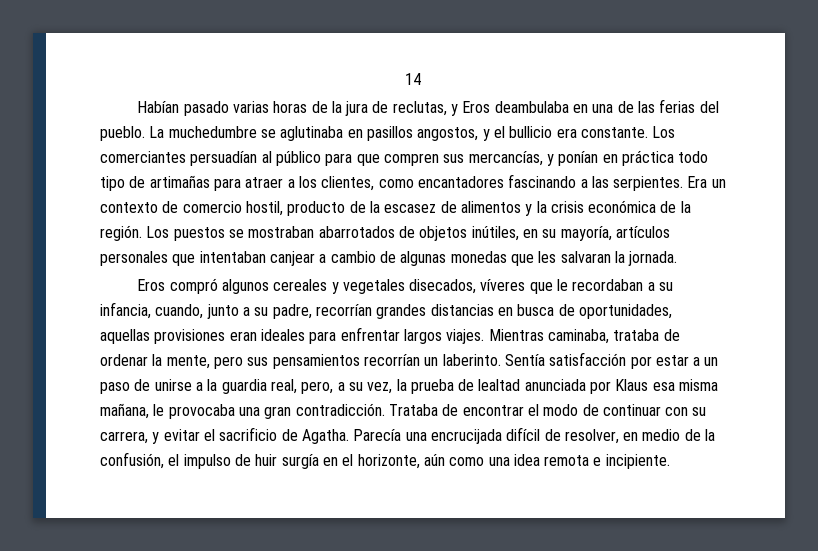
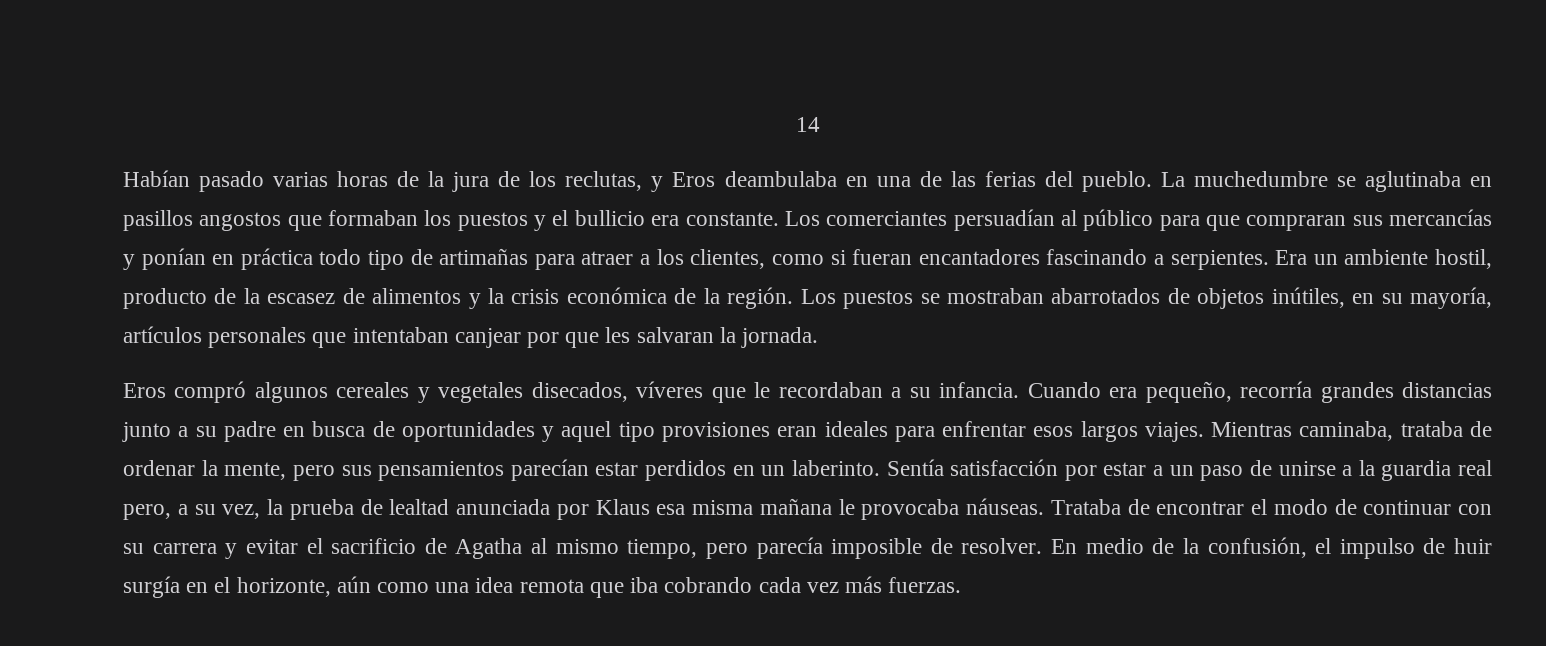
- Habían pasado varias horas de la jura de reclutas, y Eros deambulaba en una de las ferias del pueblo.
+ Habían pasado varias horas de la jura de los reclutas, y Eros deambulaba en una de las ferias del pueblo.
- La muchedumbre se aglutinaba en pasillos angostos, y el bullicio era constante.
+ La muchedumbre se aglutinaba en pasillos angostos que formaban los puestos y el bullicio era constante.
- Los comerciantes persuadían al público para que compren sus mercancías, y ponían en práctica todo tipo de artimañas para atraer a los clientes, como encantadores fascinando a las serpientes.
+ Los comerciantes persuadían al público para que compraran sus mercancías y ponían en práctica todo tipo de artimañas para atraer a los clientes, como si fueran encantadores fascinando a serpientes.
- Era un contexto de comercio hostil, producto de la escasez de alimentos y la crisis económica de la región.
+ Era un ambiente hostil, producto de la escasez de alimentos y la crisis económica de la región.
- Los puestos se mostraban abarrotados de objetos inútiles, en su mayoría, artículos personales que intentaban canjear a cambio de algunas monedas que les salvaran la jornada.
+ Los puestos se mostraban abarrotados de objetos inútiles, en su mayoría, artículos personales que intentaban canjear por que les salvaran la jornada.
- Eros compró algunos cereales y vegetales disecados, víveres que le recordaban a su infancia, cuando, junto a su padre, recorrían grandes distancias en busca de oportunidades, aquellas provisiones eran ideales para enfrentar largos viajes.
+ Eros compró algunos cereales y vegetales disecados, víveres que le recordaban a su infancia. Cuando era pequeño, recorría grandes distancias junto a su padre en busca de oportunidades y aquel tipo provisiones eran ideales para enfrentar esos largos viajes.
- Mientras caminaba, trataba de ordenar la mente, pero sus pensamientos recorrían un laberinto.
+ Mientras caminaba, trataba de ordenar la mente, pero sus pensamientos parecían estar perdidos en un laberinto.
- Sentía satisfacción por estar a un paso de unirse a la guardia real, pero, a su vez, la prueba de lealtad anunciada por Klaus esa misma mañana, le provocaba una gran contradicción.
+ Sentía satisfacción por estar a un paso de unirse a la guardia real pero, a su vez, la prueba de lealtad anunciada por Klaus esa misma mañana le provocaba náuseas.
- Trataba de encontrar el modo de continuar con su carrera, y evitar el sacrificio de Agatha. Parecía una encrucijada difícil de resolver, en medio de la confusión, el impulso de huir surgía en el horizonte, aún como una idea remota e incipiente.
+ Trataba de encontrar el modo de continuar con su carrera y evitar el sacrificio de Agatha al mismo tiempo, pero parecía imposible de resolver. En medio de la confusión, el impulso de huir surgía en el horizonte, aún como una idea remota que iba cobrando cada vez más fuerzas.

